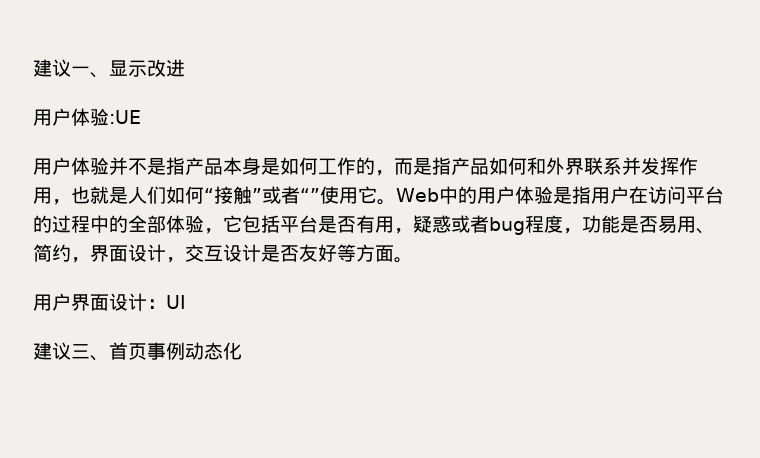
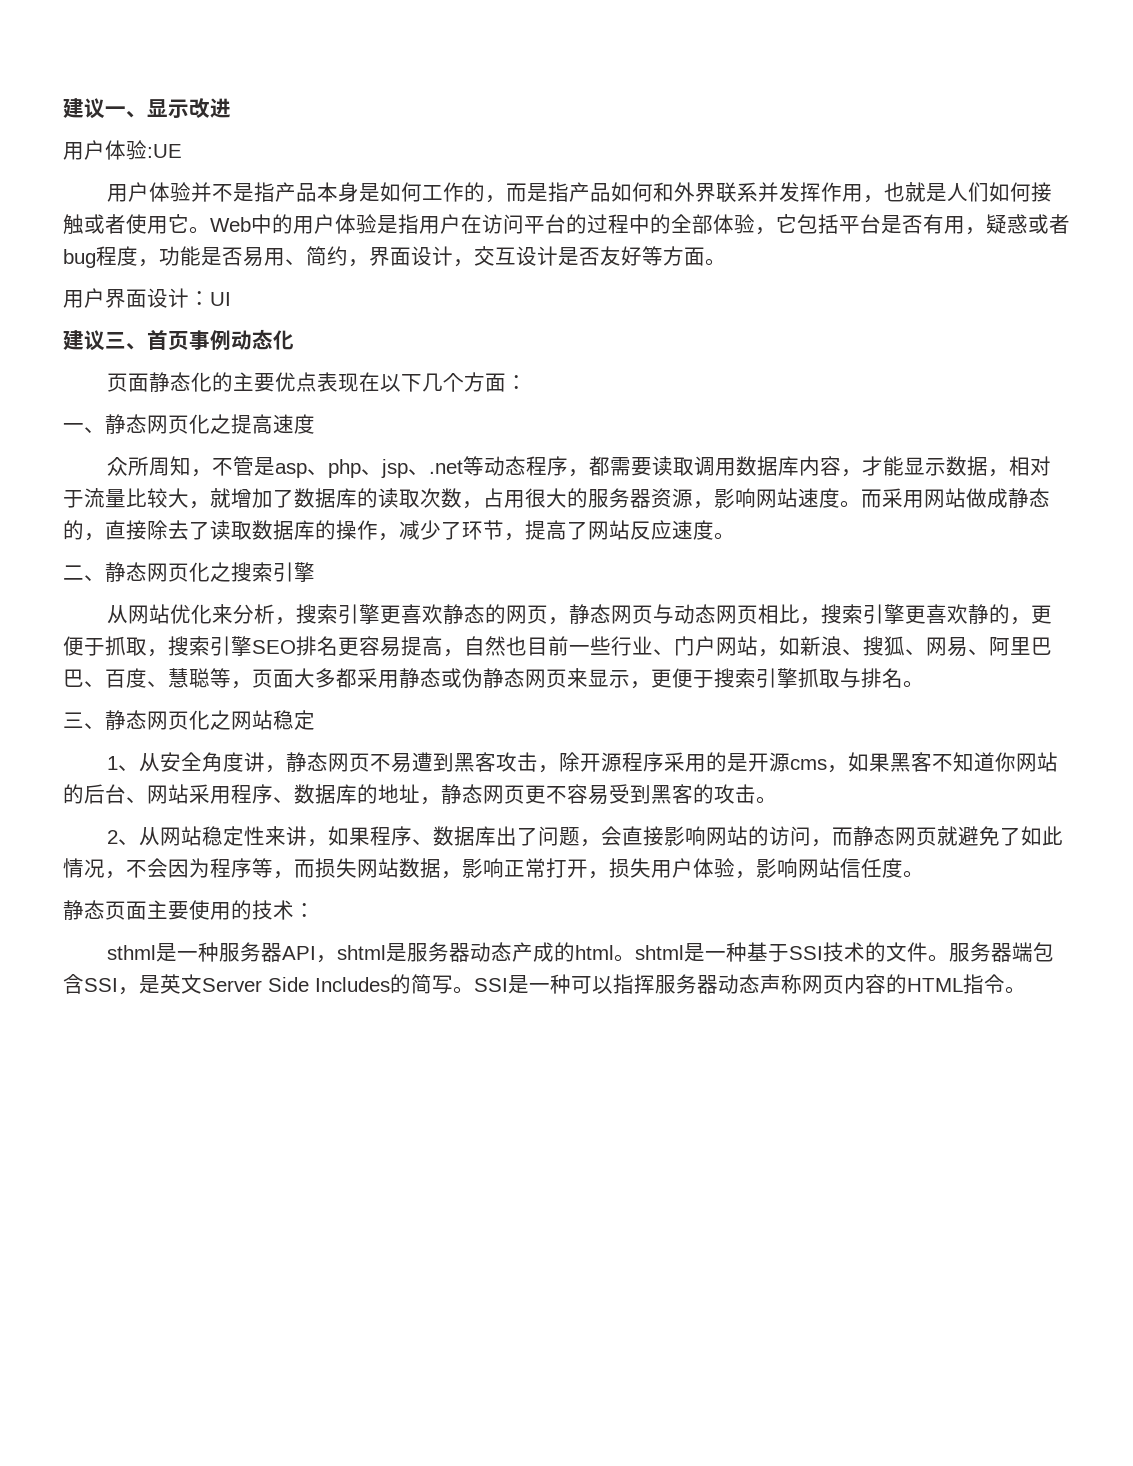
- 用户体验并不是指产品本身是如何工作的，而是指产品如何和外界联系并发挥作用，也就是人们如何“接触”或者“”使用它。
+ 用户体验并不是指产品本身是如何工作的，而是指产品如何和外界联系并发挥作用，也就是人们如何接触或者使用它。
+ 页面静态化的主要优点表现在以下几个方面：
+ 一、静态网页化之提高速度
+ 众所周知，不管是asp、php、jsp、.net等动态程序，都需要读取调用数据库内容，才能显示数据，相对于流量比较大，就增加了数据库的读取次数，占用很大的服务器资源，影响网站速度。而采用网站做成静态的，直接除去了读取数据库的操作，减少了环节，提高了网站反应速度。
+ 二、静态网页化之搜索引擎
+ 从网站优化来分析，搜索引擎更喜欢静态的网页，静态网页与动态网页相比，搜索引擎更喜欢静的，更便于抓取，搜索引擎SEO排名更容易提高，自然也目前一些行业、门户网站，如新浪、搜狐、网易、阿里巴巴、百度、慧聪等，页面大多都采用静态或伪静态网页来显示，更便于搜索引擎抓取与排名。
+ 三、静态网页化之网站稳定
+ 1、从安全角度讲，静态网页不易遭到黑客攻击，除开源程序采用的是开源cms，如果黑客不知道你网站的后台、网站采用程序、数据库的地址，静态网页更不容易受到黑客的攻击。
+ 2、从网站稳定性来讲，如果程序、数据库出了问题，会直接影响网站的访问，而静态网页就避免了如此情况，不会因为程序等，而损失网站数据，影响正常打开，损失用户体验，影响网站信任度。
+ 静态页面主要使用的技术：
+ sthml是一种服务器API，shtml是服务器动态产成的html。shtml是一种基于SSI技术的文件。服务器端包含SSI，是英文Server Side Includes的简写。SSI是一种可以指挥服务器动态声称网页内容的HTML指令。

